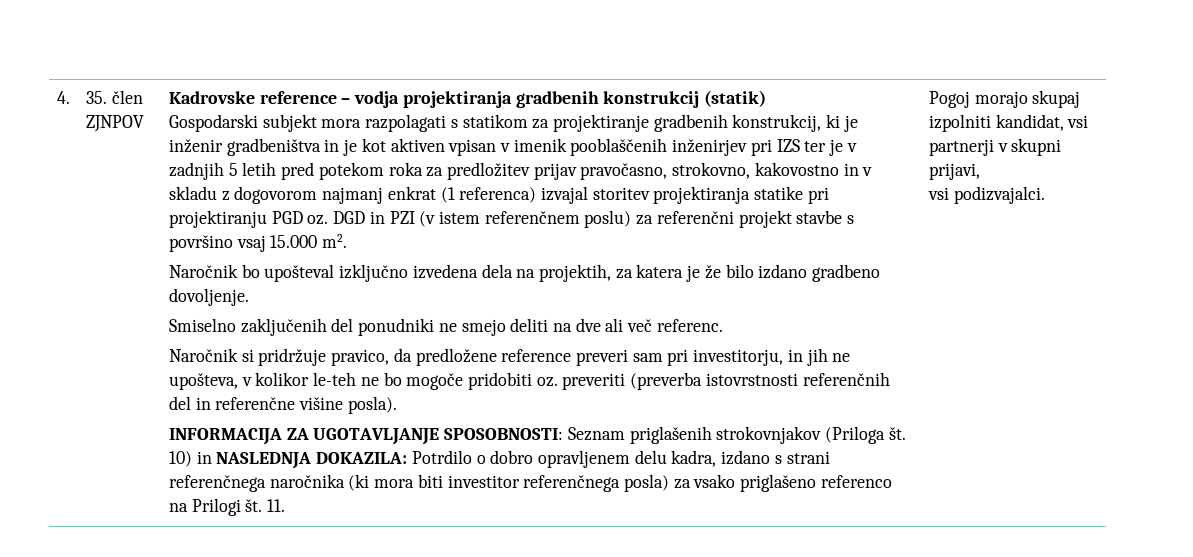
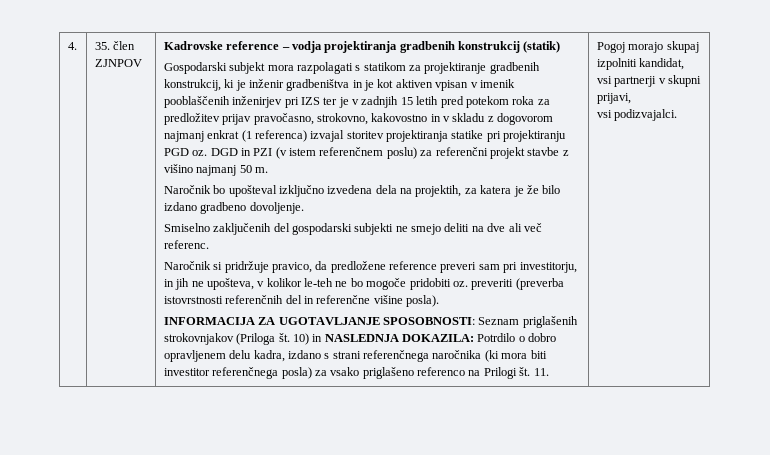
- Gospodarski subjekt mora razpolagati s statikom za projektiranje gradbenih konstrukcij, ki je inženir gradbeništva in je kot aktiven vpisan v imenik pooblaščenih inženirjev pri IZS ter je v zadnjih 5 letih pred potekom roka za predložitev prijav pravočasno, strokovno, kakovostno in v skladu z dogovorom najmanj enkrat (1 referenca) izvajal storitev projektiranja statike pri projektiranju PGD oz.
+ Gospodarski subjekt mora razpolagati s statikom za projektiranje gradbenih konstrukcij, ki je inženir gradbeništva in je kot aktiven vpisan v imenik pooblaščenih inženirjev pri IZS ter je v zadnjih 15 letih pred potekom roka za predložitev prijav pravočasno, strokovno, kakovostno in v skladu z dogovorom najmanj enkrat (1 referenca) izvajal storitev projektiranja statike pri projektiranju PGD oz.
- DGD in PZI (v istem referenčnem poslu) za referenčni projekt stavbe s površino vsaj 15.000 m2.
+ DGD in PZI (v istem referenčnem poslu) za referenčni projekt stavbe z višino najmanj 50 m.
- Smiselno zaključenih del ponudniki ne smejo deliti na dve ali več referenc.
+ Smiselno zaključenih del gospodarski subjekti ne smejo deliti na dve ali več referenc.

